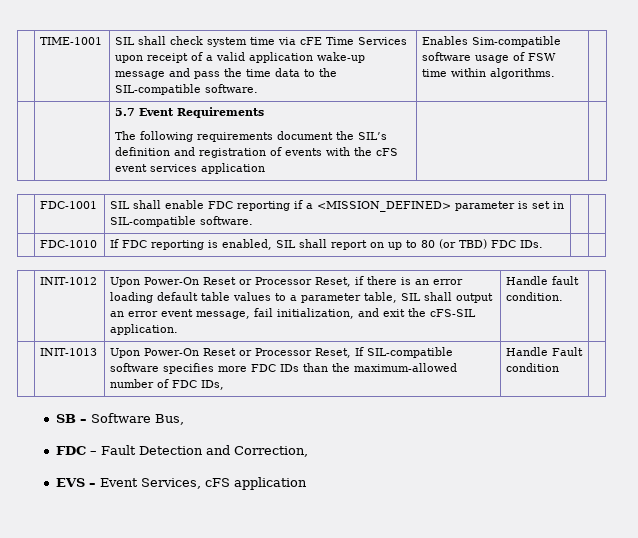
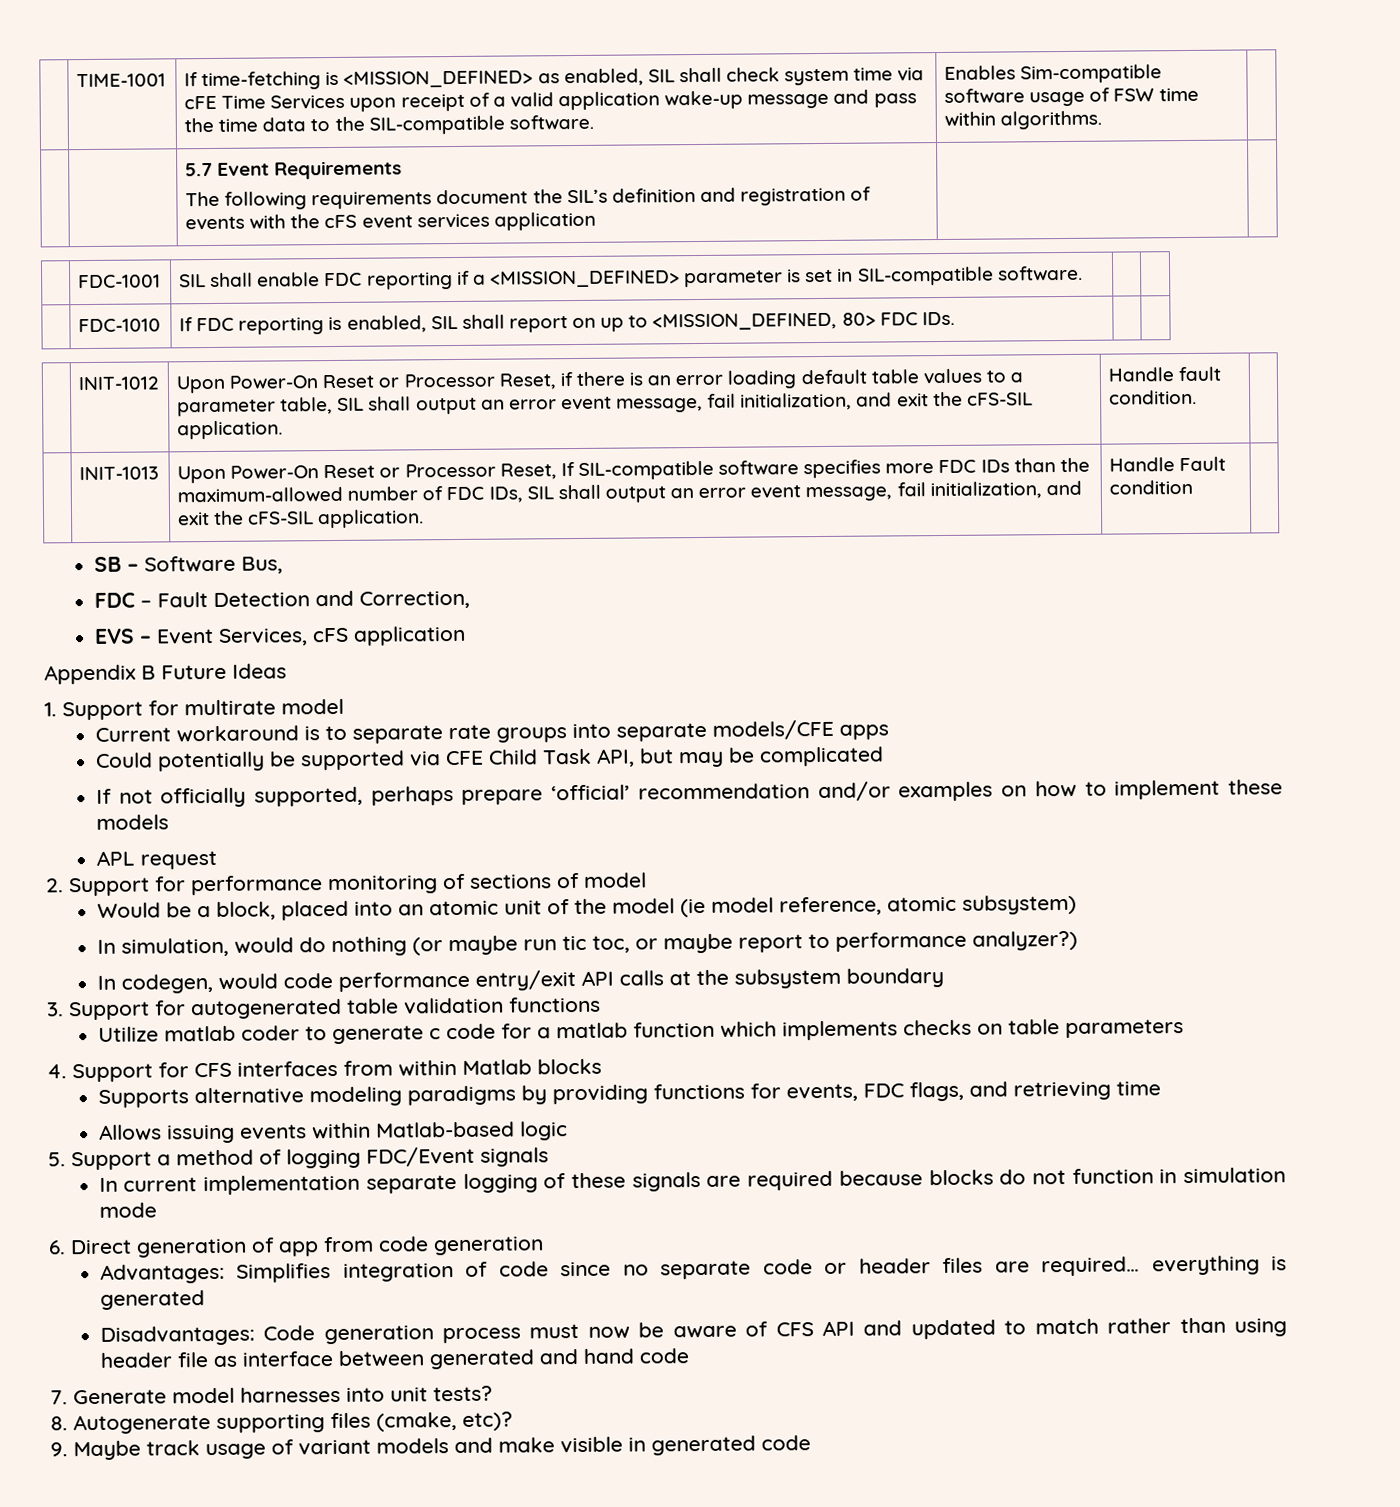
- SIL shall check system time via cFE Time Services upon receipt of a valid application wake-up message and pass the time data to the SIL-compatible software.
+ If time-fetching is <MISSION_DEFINED> as enabled, SIL shall check system time via cFE Time Services upon receipt of a valid application wake-up message and pass the time data to the SIL-compatible software.
- | FDC-1010 | If FDC reporting is enabled, SIL shall report on up to 80 (or TBD) FDC IDs. | |
+ | FDC-1010 | If FDC reporting is enabled, SIL shall report on up to <MISSION_DEFINED, 80> FDC IDs. | |
- | INIT-1013 | Upon Power-On Reset or Processor Reset, If SIL-compatible software specifies more FDC IDs than the maximum-allowed number of FDC IDs, | Handle Fault condition |
+ | INIT-1013 | Upon Power-On Reset or Processor Reset, If SIL-compatible software specifies more FDC IDs than the maximum-allowed number of FDC IDs, SIL shall output an error event message, fail initialization, and exit the cFS-SIL application. | Handle Fault condition |
+ Appendix B Future Ideas
+ 1. Support for multirate model
+ Current workaround is to separate rate groups into separate models/CFE apps
+ Could potentially be supported via CFE Child Task API, but may be complicated
+ If not officially supported, perhaps prepare ‘official’ recommendation and/or examples on how to implement these models
+ APL request
+ 2. Support for performance monitoring of sections of model
+ Would be a block, placed into an atomic unit of the model (ie model reference, atomic subsystem)
+ In simulation, would do nothing (or maybe run tic toc, or maybe report to performance analyzer?)
+ In codegen, would code performance entry/exit API calls at the subsystem boundary
+ 3. Support for autogenerated table validation functions
+ Utilize matlab coder to generate c code for a matlab function which implements checks on table parameters
+ 4. Support for CFS interfaces from within Matlab blocks
+ Supports alternative modeling paradigms by providing functions for events, FDC flags, and retrieving time
+ Allows issuing events within Matlab-based logic
+ 5. Support a method of logging FDC/Event signals
+ In current implementation separate logging of these signals are required because blocks do not function in simulation mode
+ 6. Direct generation of app from code generation
+ Advantages: Simplifies integration of code since no separate code or header files are required… everything is generated
+ Disadvantages: Code generation process must now be aware of CFS API and updated to match rather than using header file as interface between generated and hand code
+ 7. Generate model harnesses into unit tests?
+ 8. Autogenerate supporting files (cmake, etc)?
+ 9. Maybe track usage of variant models and make visible in generated code

